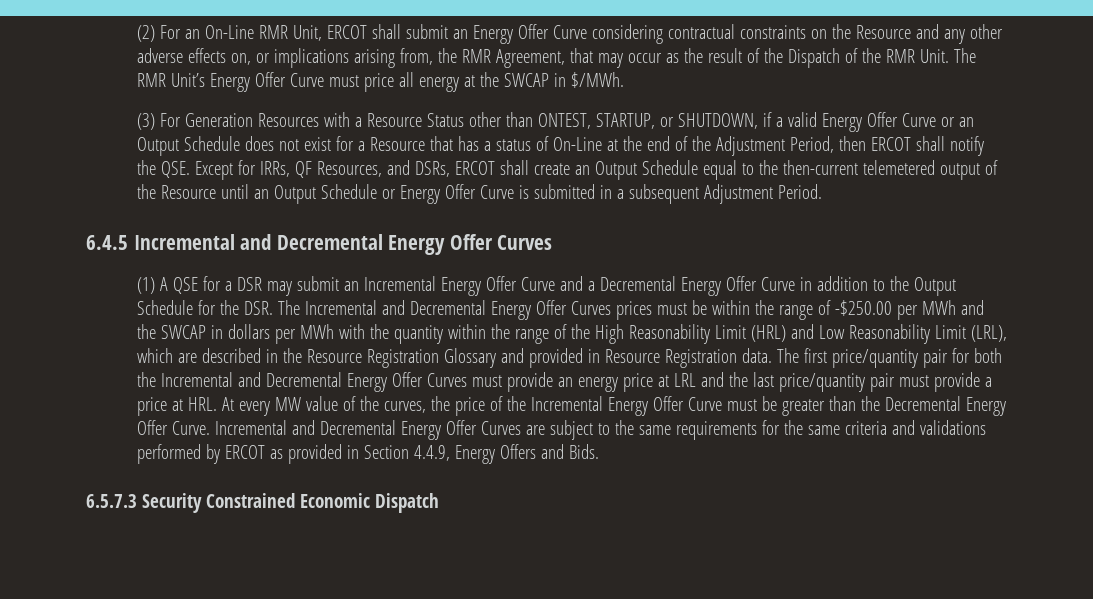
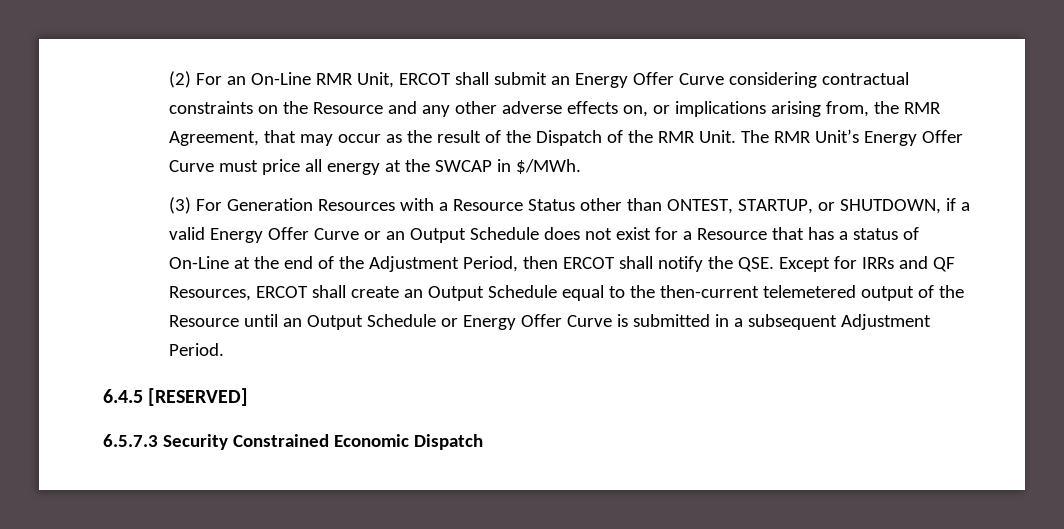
- (3) For Generation Resources with a Resource Status other than ONTEST, STARTUP, or SHUTDOWN, if a valid Energy Offer Curve or an Output Schedule does not exist for a Resource that has a status of On-Line at the end of the Adjustment Period, then ERCOT shall notify the QSE. Except for IRRs, QF Resources, and DSRs, ERCOT shall create an Output Schedule equal to the then-current telemetered output of the Resource until an Output Schedule or Energy Offer Curve is submitted in a subsequent Adjustment Period.
+ (3) For Generation Resources with a Resource Status other than ONTEST, STARTUP, or SHUTDOWN, if a valid Energy Offer Curve or an Output Schedule does not exist for a Resource that has a status of On-Line at the end of the Adjustment Period, then ERCOT shall notify the QSE. Except for IRRs and QF Resources, ERCOT shall create an Output Schedule equal to the then-current telemetered output of the Resource until an Output Schedule or Energy Offer Curve is submitted in a subsequent Adjustment Period.
- 6.4.5 Incremental and Decremental Energy Offer Curves
- (1) A QSE for a DSR may submit an Incremental Energy Offer Curve and a Decremental Energy Offer Curve in addition to the Output Schedule for the DSR. The Incremental and Decremental Energy Offer Curves prices must be within the range of -$250.00 per MWh and the SWCAP in dollars per MWh with the quantity within the range of the High Reasonability Limit (HRL) and Low Reasonability Limit (LRL), which are described in the Resource Registration Glossary and provided in Resource Registration data. The first price/quantity pair for both the Incremental and Decremental Energy Offer Curves must provide an energy price at LRL and the last price/quantity pair must provide a price at HRL. At every MW value of the curves, the price of the Incremental Energy Offer Curve must be greater than the Decremental Energy Offer Curve. Incremental and Decremental Energy Offer Curves are subject to the same requirements for the same criteria and validations performed by ERCOT as provided in Section 4.4.9, Energy Offers and Bids.
+ 6.4.5 [RESERVED]

